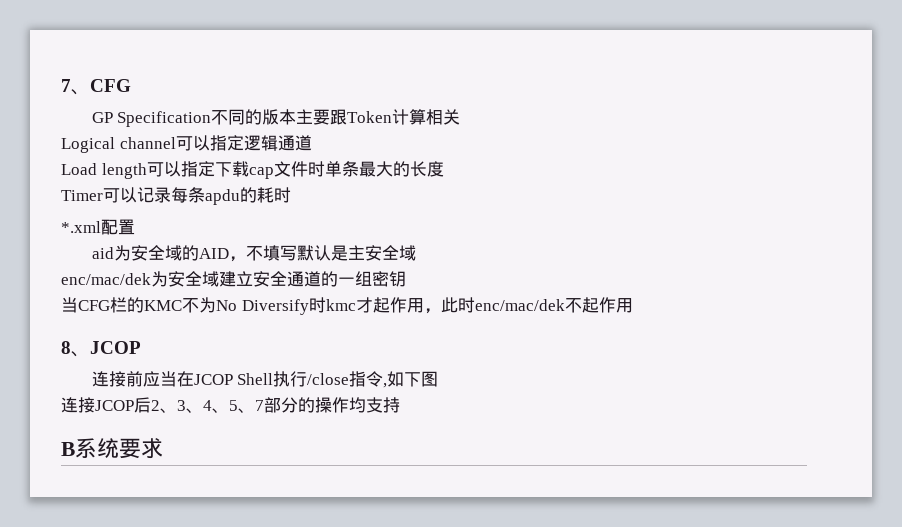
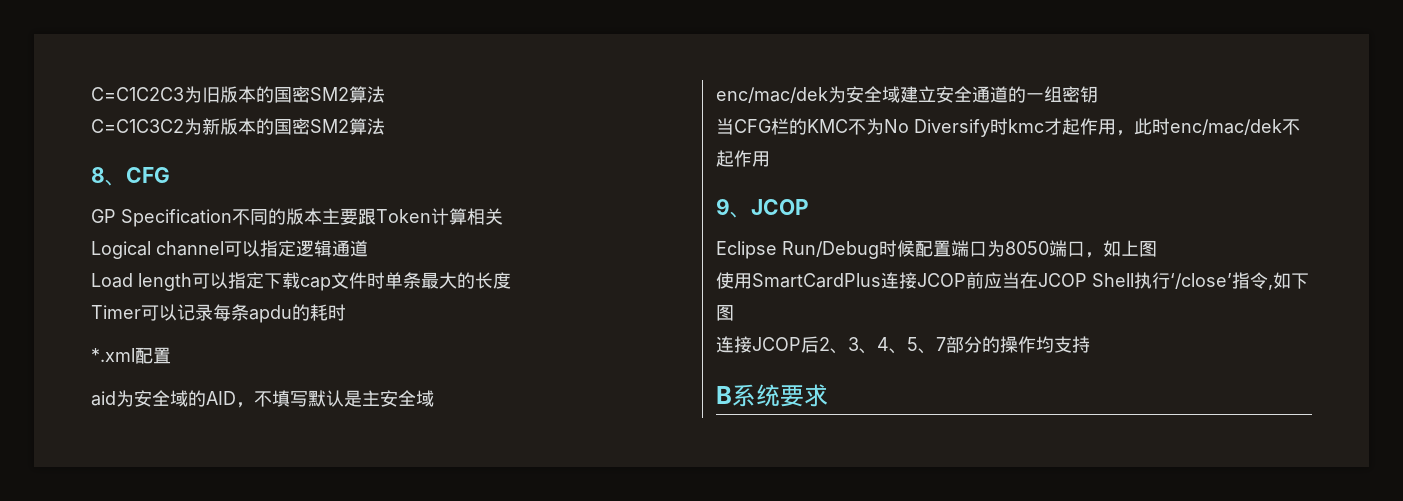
- 7、CFG
+ C=C1C2C3为旧版本的国密SM2算法
+ C=C1C3C2为新版本的国密SM2算法
+ 8、CFG
- 8、JCOP
+ 9、JCOP
- 连接前应当在JCOP Shell执行/close指令,如下图
+ Eclipse Run/Debug时候配置端口为8050端口，如上图
+ 使用SmartCardPlus连接JCOP前应当在JCOP Shell执行‘/close’指令,如下图

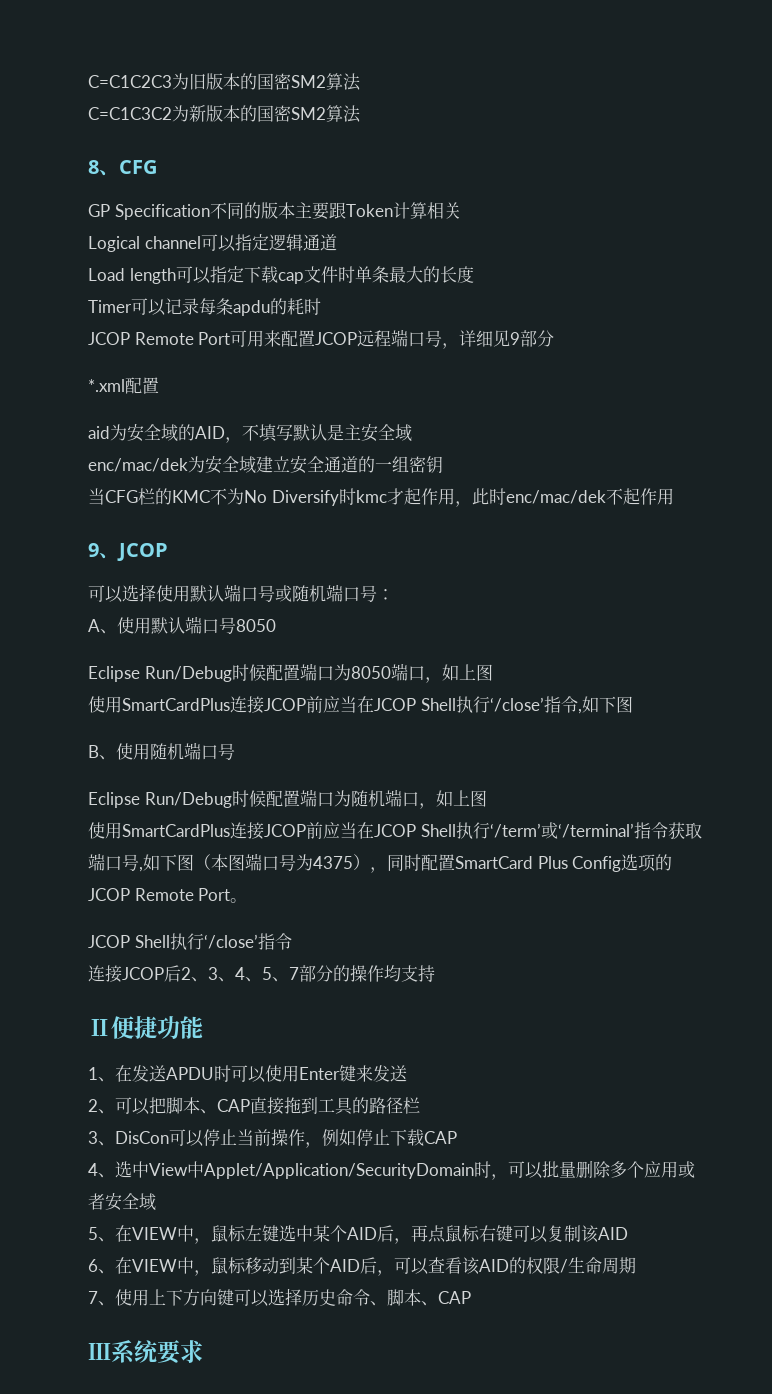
+ JCOP Remote Port可用来配置JCOP远程端口号，详细见9部分
+ 可以选择使用默认端口号或随机端口号：
+ A、使用默认端口号8050
+ B、使用随机端口号
+ Eclipse Run/Debug时候配置端口为随机端口，如上图
+ 使用SmartCardPlus连接JCOP前应当在JCOP Shell执行‘/term’或‘/terminal’指令获取端口号,如下图（本图端口号为4375），同时配置SmartCard Plus Config选项的JCOP Remote Port。
+ JCOP Shell执行‘/close’指令
- B系统要求
+ Ⅱ便捷功能
+ 1、在发送APDU时可以使用Enter键来发送
+ 2、可以把脚本、CAP直接拖到工具的路径栏
+ 3、DisCon可以停止当前操作，例如停止下载CAP
+ 4、选中View中Applet/Application/SecurityDomain时，可以批量删除多个应用或者安全域
+ 5、在VIEW中，鼠标左键选中某个AID后，再点鼠标右键可以复制该AID
+ 6、在VIEW中，鼠标移动到某个AID后，可以查看该AID的权限/生命周期
+ 7、使用上下方向键可以选择历史命令、脚本、CAP
+ Ⅲ系统要求

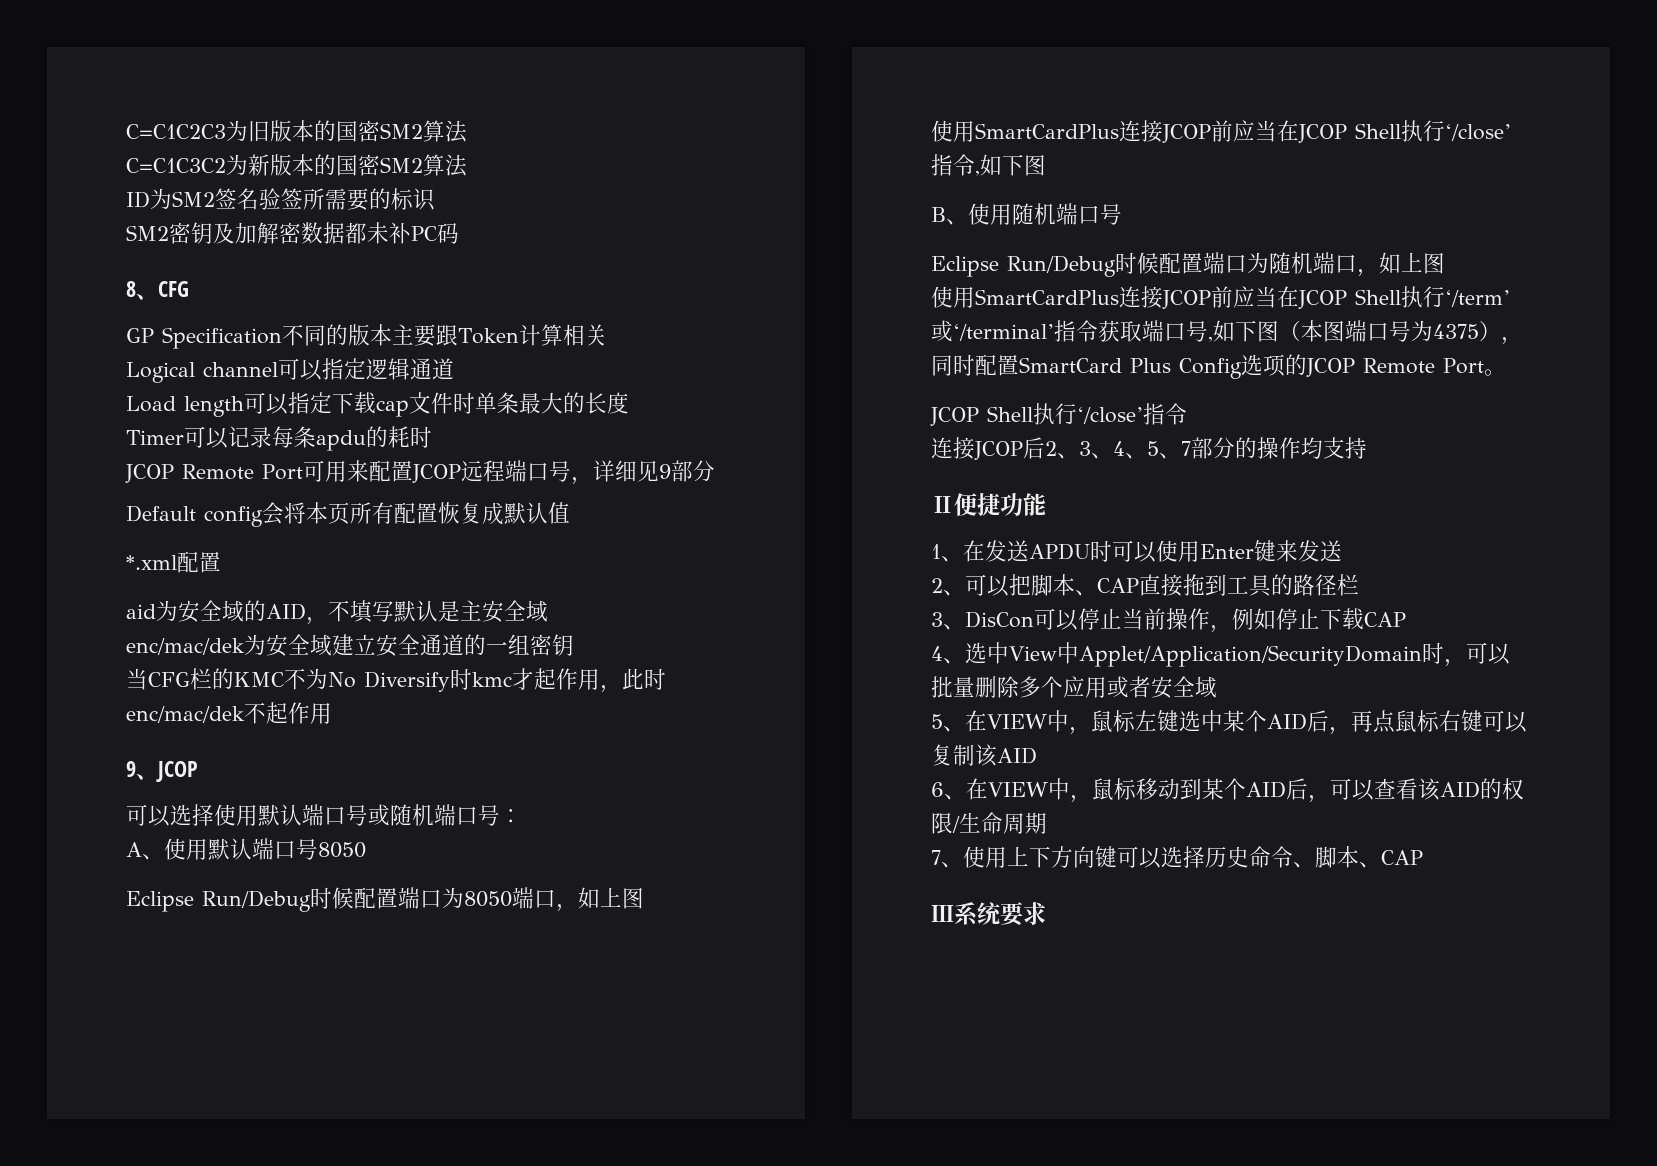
+ ID为SM2签名验签所需要的标识
+ SM2密钥及加解密数据都未补PC码
+ Default config会将本页所有配置恢复成默认值

